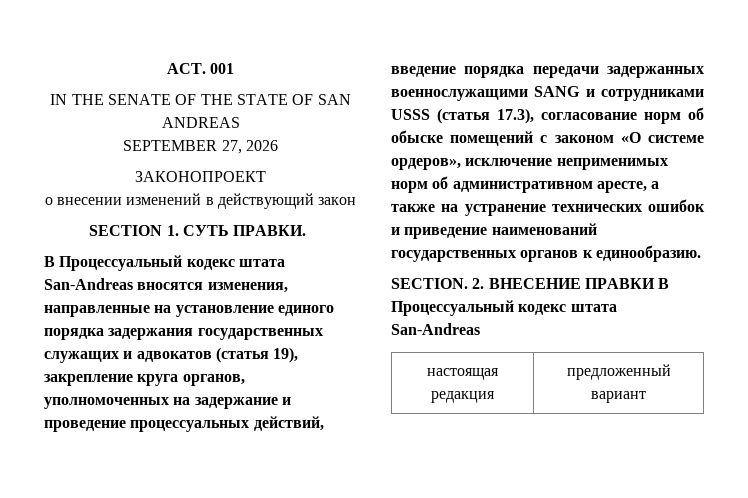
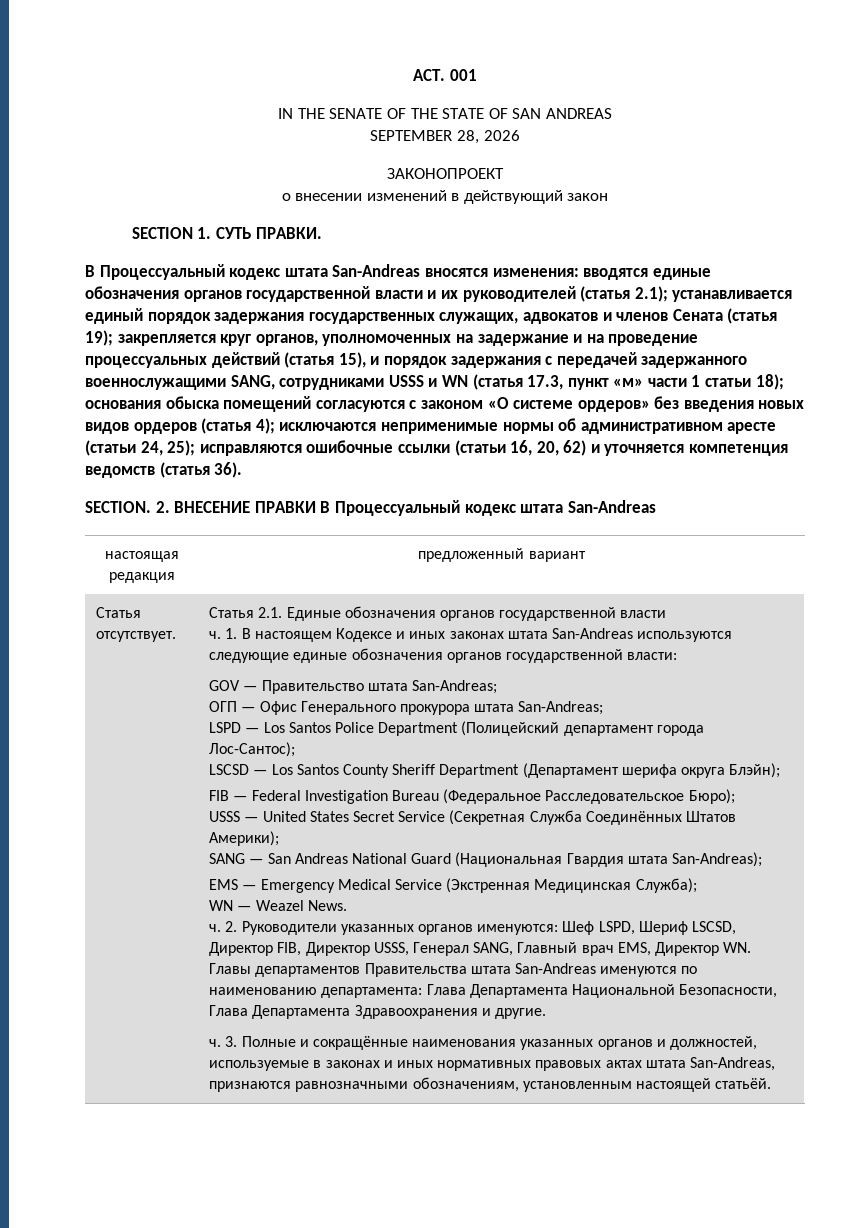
- SEPTEMBER 27, 2026
+ SEPTEMBER 28, 2026
- В Процессуальный кодекс штата San-Andreas вносятся изменения, направленные на установление единого порядка задержания государственных служащих и адвокатов (статья 19), закрепление круга органов, уполномоченных на задержание и проведение процессуальных действий, введение порядка передачи задержанных военнослужащими SANG и сотрудниками USSS (статья 17.3), согласование норм об обыске помещений с законом «О системе ордеров», исключение неприменимых норм об административном аресте, а также на устранение технических ошибок и приведение наименований государственных органов к единообразию.
+ В Процессуальный кодекс штата San-Andreas вносятся изменения: вводятся единые обозначения органов государственной власти и их руководителей (статья 2.1); устанавливается единый порядок задержания государственных служащих, адвокатов и членов Сената (статья 19); закрепляется круг органов, уполномоченных на задержание и на проведение процессуальных действий (статья 15), и порядок задержания с передачей задержанного военнослужащими SANG, сотрудниками USSS и WN (статья 17.3, пункт «м» части 1 статьи 18); основания обыска помещений согласуются с законом «О системе ордеров» без введения новых видов ордеров (статья 4); исключаются неприменимые нормы об административном аресте (статьи 24, 25); исправляются ошибочные ссылки (статьи 16, 20, 62) и уточняется компетенция ведомств (статья 36).
+ Статья отсутствует. | Статья 2.1. Единые обозначения органов государственной власти
+ ч. 1. В настоящем Кодексе и иных законах штата San-Andreas используются следующие единые обозначения органов государственной власти:
+ GOV — Правительство штата San-Andreas;
+ ОГП — Офис Генерального прокурора штата San-Andreas;
+ LSPD — Los Santos Police Department (Полицейский департамент города Лос-Сантос);
+ LSCSD — Los Santos County Sheriff Department (Департамент шерифа округа Блэйн);
+ FIB — Federal Investigation Bureau (Федеральное Расследовательское Бюро);
+ USSS — United States Secret Service (Секретная Служба Соединённых Штатов Америки);
+ SANG — San Andreas National Guard (Национальная Гвардия штата San-Andreas);
+ EMS — Emergency Medical Service (Экстренная Медицинская Служба);
+ WN — Weazel News.
+ ч. 2. Руководители указанных органов именуются: Шеф LSPD, Шериф LSCSD, Директор FIB, Директор USSS, Генерал SANG, Главный врач EMS, Директор WN. Главы департаментов Правительства штата San-Andreas именуются по наименованию департамента: Глава Департамента Национальной Безопасности, Глава Департамента Здравоохранения и другие.
+ ч. 3. Полные и сокращённые наименования указанных органов и должностей, используемые в законах и иных нормативных правовых актах штата San-Andreas, признаются равнозначными обозначениям, установленным настоящей статьёй.

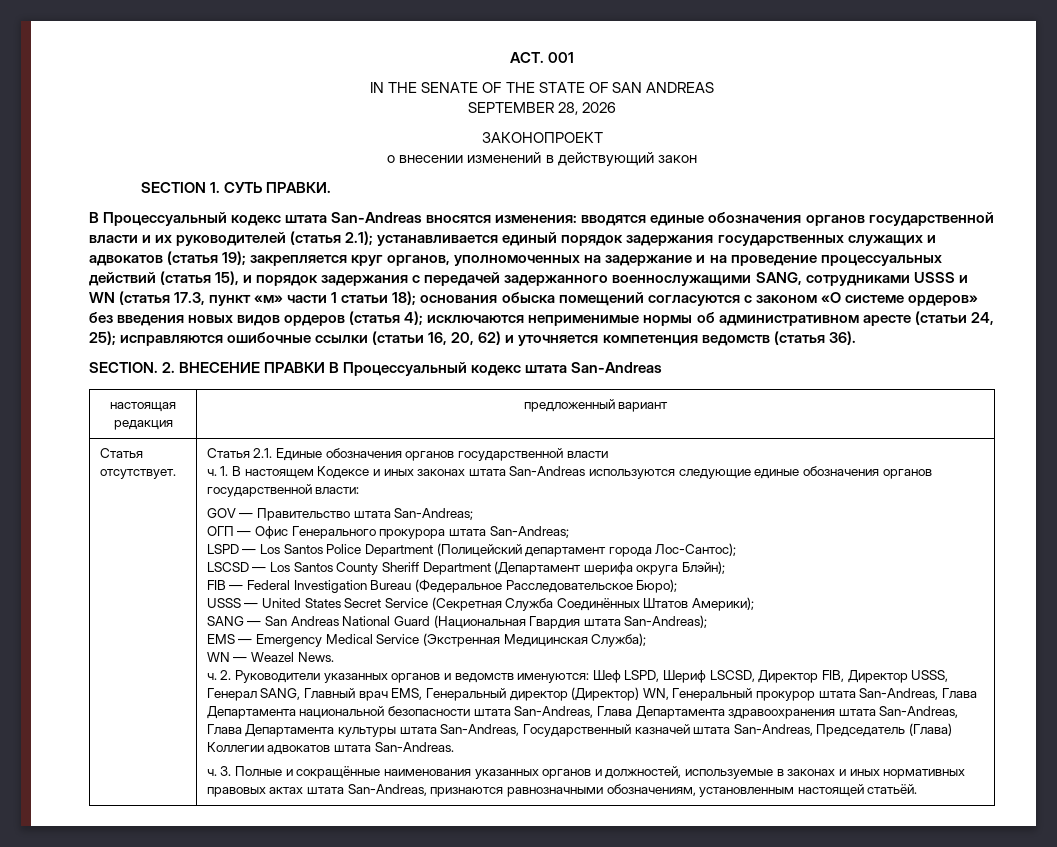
- устанавливается единый порядок задержания государственных служащих, адвокатов и членов Сената (статья 19);
+ устанавливается единый порядок задержания государственных служащих и адвокатов (статья 19);
- ч. 2. Руководители указанных органов именуются: Шеф LSPD, Шериф LSCSD, Директор FIB, Директор USSS, Генерал SANG, Главный врач EMS, Директор WN. Главы департаментов Правительства штата San-Andreas именуются по наименованию департамента: Глава Департамента Национальной Безопасности, Глава Департамента Здравоохранения и другие.
+ ч. 2. Руководители указанных органов и ведомств именуются: Шеф LSPD, Шериф LSCSD, Директор FIB, Директор USSS, Генерал SANG, Главный врач EMS, Генеральный директор (Директор) WN, Генеральный прокурор штата San-Andreas, Глава Департамента национальной безопасности штата San-Andreas, Глава Департамента здравоохранения штата San-Andreas, Глава Департамента культуры штата San-Andreas, Государственный казначей штата San-Andreas, Председатель (Глава) Коллегии адвокатов штата San-Andreas.

